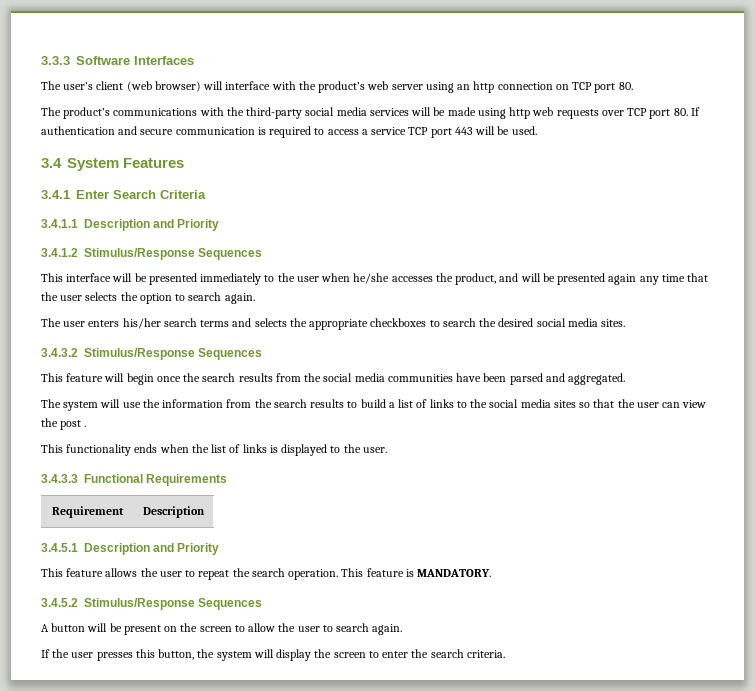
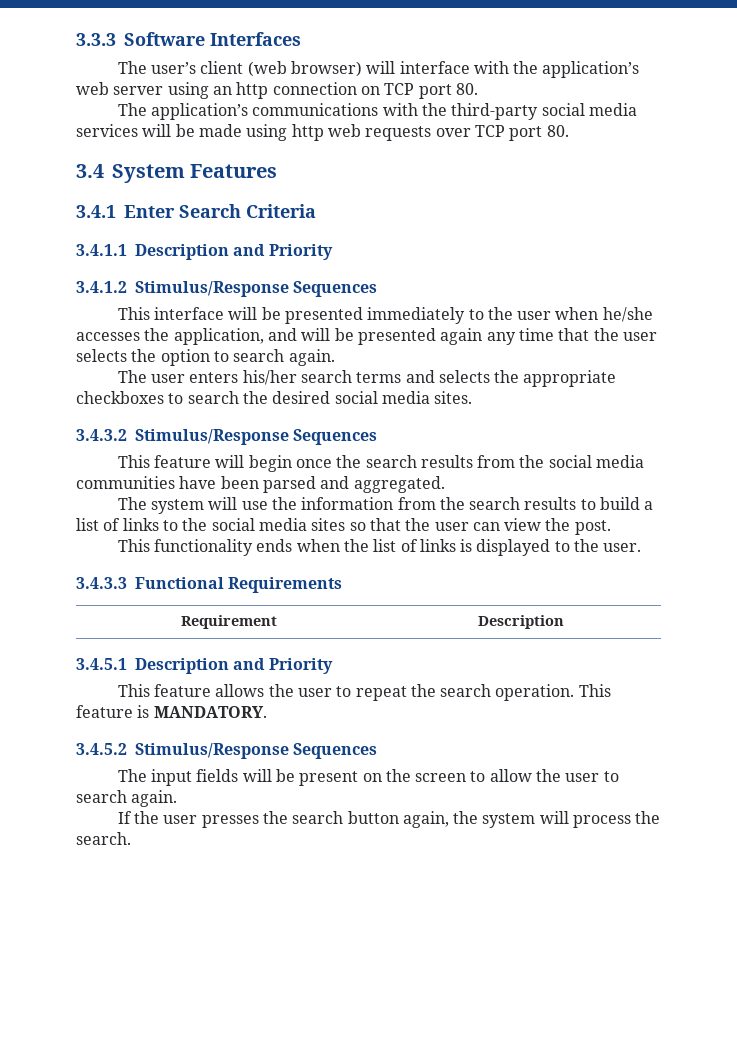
- The user’s client (web browser) will interface with the product’s web server using an http connection on TCP port 80.
+ The user’s client (web browser) will interface with the application’s web server using an http connection on TCP port 80.
- The product’s communications with the third-party social media services will be made using http web requests over TCP port 80. If authentication and secure communication is required to access a service TCP port 443 will be used.
+ The application’s communications with the third-party social media services will be made using http web requests over TCP port 80.
- This interface will be presented immediately to the user when he/she accesses the product, and will be presented again any time that the user selects the option to search again.
+ This interface will be presented immediately to the user when he/she accesses the application, and will be presented again any time that the user selects the option to search again.
- The system will use the information from the search results to build a list of links to the social media sites so that the user can view the post .
+ The system will use the information from the search results to build a list of links to the social media sites so that the user can view the post.
- A button will be present on the screen to allow the user to search again.
+ The input fields will be present on the screen to allow the user to search again.
- If the user presses this button, the system will display the screen to enter the search criteria.
+ If the user presses the search button again, the system will process the search.

